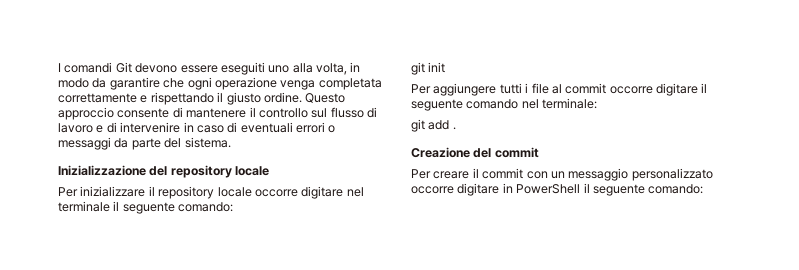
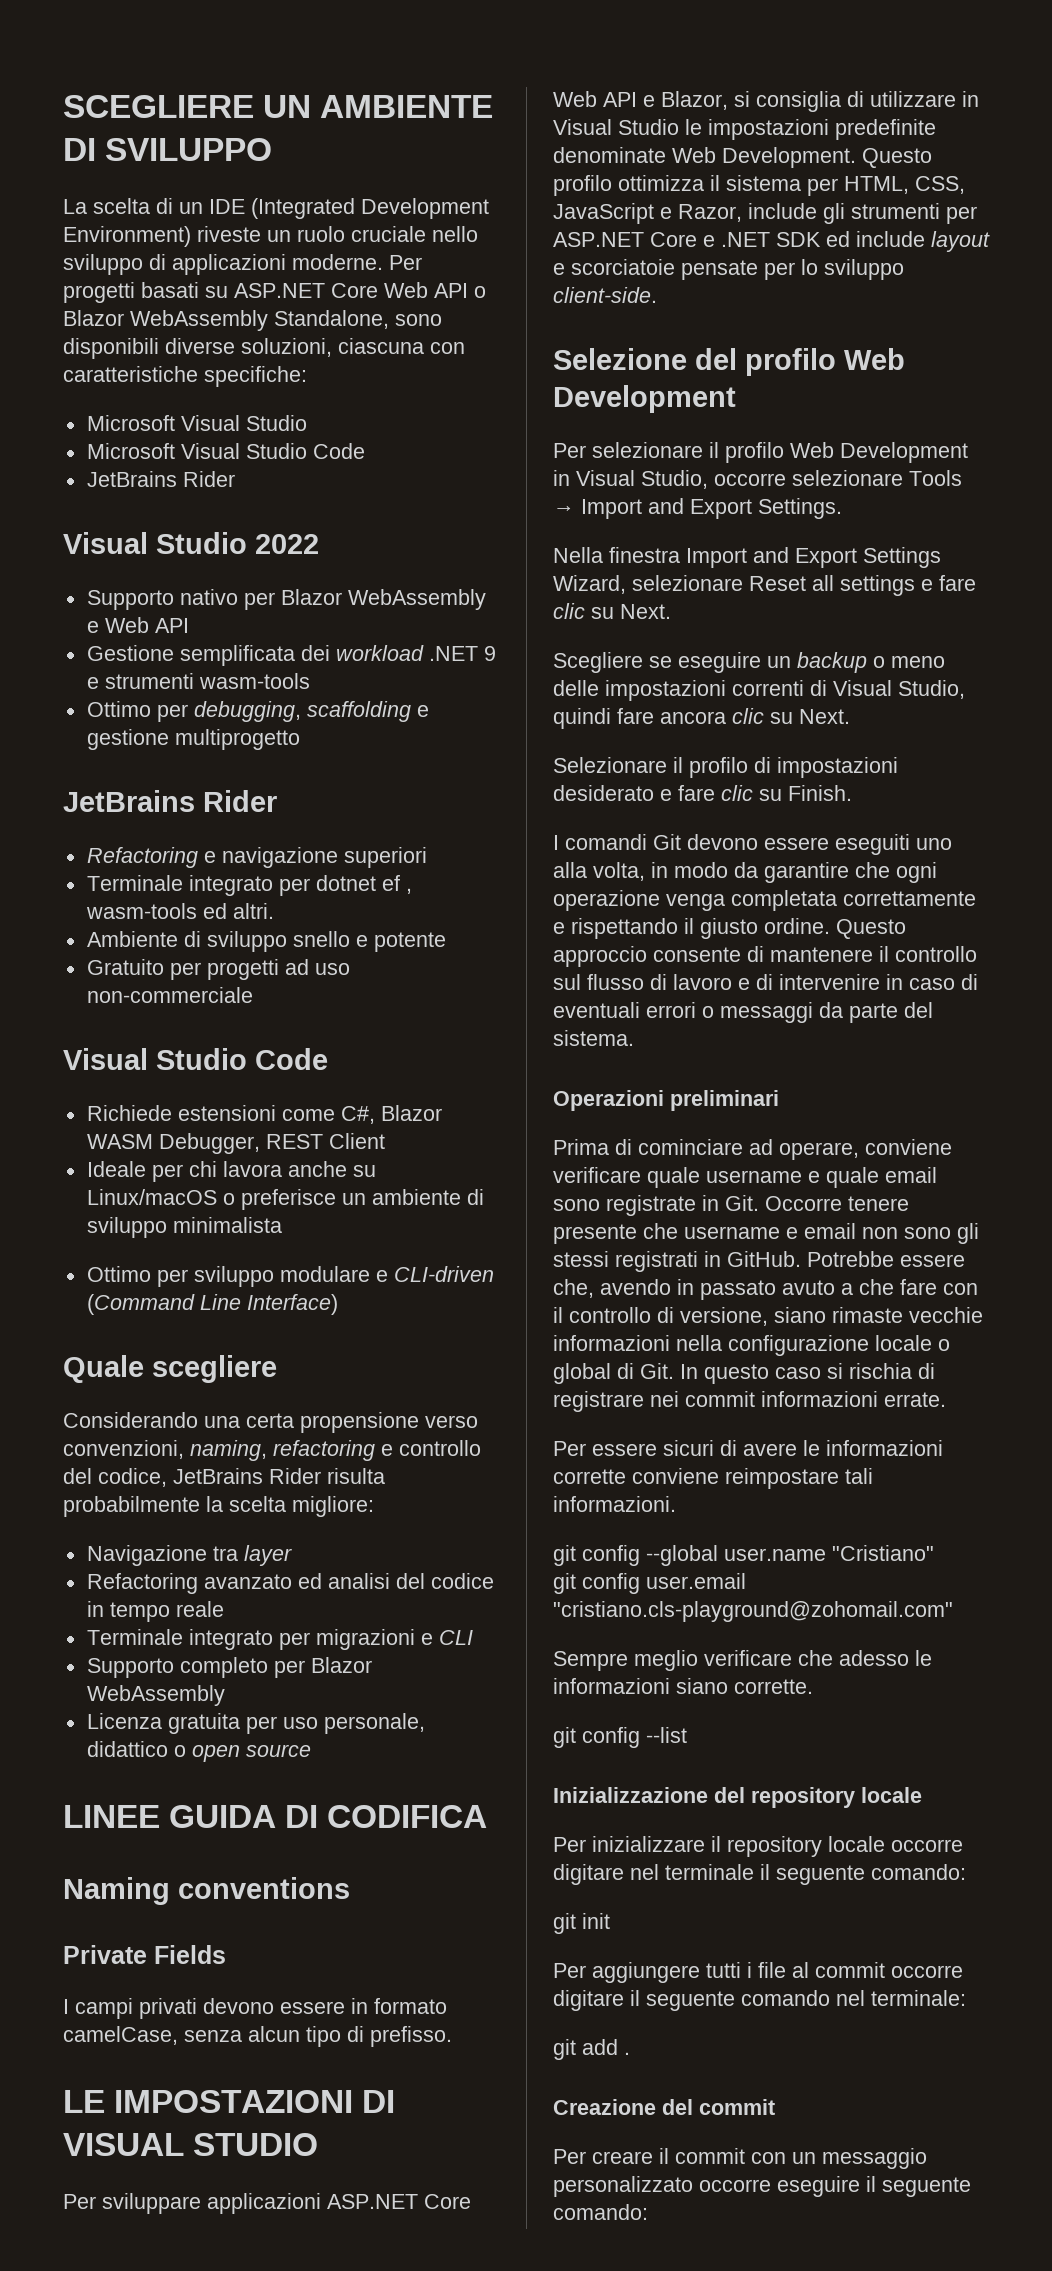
+ SCEGLIERE UN AMBIENTE DI SVILUPPO
+ La scelta di un IDE (Integrated Development Environment) riveste un ruolo cruciale nello sviluppo di applicazioni moderne. Per progetti basati su ASP.NET Core Web API o Blazor WebAssembly Standalone, sono disponibili diverse soluzioni, ciascuna con caratteristiche specifiche:
+ Microsoft Visual Studio
+ Microsoft Visual Studio Code
+ JetBrains Rider
+ Visual Studio 2022
+ Supporto nativo per Blazor WebAssembly e Web API
+ Gestione semplificata dei workload .NET 9 e strumenti wasm-tools
+ Ottimo per debugging, scaffolding e gestione multiprogetto
+ JetBrains Rider
+ Refactoring e navigazione superiori
+ Terminale integrato per dotnet ef , wasm-tools ed altri.
+ Ambiente di sviluppo snello e potente
+ Gratuito per progetti ad uso non-commerciale
+ Visual Studio Code
+ Richiede estensioni come C#, Blazor WASM Debugger, REST Client
+ Ideale per chi lavora anche su Linux/macOS o preferisce un ambiente di sviluppo minimalista
+ Ottimo per sviluppo modulare e CLI-driven (Command Line Interface)
+ Quale scegliere
+ Considerando una certa propensione verso convenzioni, naming, refactoring e controllo del codice, JetBrains Rider risulta probabilmente la scelta migliore:
+ Navigazione tra layer
+ Refactoring avanzato ed analisi del codice in tempo reale
+ Terminale integrato per migrazioni e CLI
+ Supporto completo per Blazor WebAssembly
+ Licenza gratuita per uso personale, didattico o open source
+ LINEE GUIDA DI CODIFICA
+ Naming conventions
+ Private Fields
+ I campi privati devono essere in formato camelCase, senza alcun tipo di prefisso.
+ LE IMPOSTAZIONI DI VISUAL STUDIO
+ Per sviluppare applicazioni ASP.NET Core Web API e Blazor, si consiglia di utilizzare in Visual Studio le impostazioni predefinite denominate Web Development. Questo profilo ottimizza il sistema per HTML, CSS, JavaScript e Razor, include gli strumenti per ASP.NET Core e .NET SDK ed include layout e scorciatoie pensate per lo sviluppo client-side.
+ Selezione del profilo Web Development
+ Per selezionare il profilo Web Development in Visual Studio, occorre selezionare Tools → Import and Export Settings.
+ Nella finestra Import and Export Settings Wizard, selezionare Reset all settings e fare clic su Next.
+ Scegliere se eseguire un backup o meno delle impostazioni correnti di Visual Studio, quindi fare ancora clic su Next.
+ Selezionare il profilo di impostazioni desiderato e fare clic su Finish.
+ Operazioni preliminari
+ Prima di cominciare ad operare, conviene verificare quale username e quale email sono registrate in Git. Occorre tenere presente che username e email non sono gli stessi registrati in GitHub. Potrebbe essere che, avendo in passato avuto a che fare con il controllo di versione, siano rimaste vecchie informazioni nella configurazione locale o global di Git. In questo caso si rischia di registrare nei commit informazioni errate.
+ Per essere sicuri di avere le informazioni corrette conviene reimpostare tali informazioni.
+ git config --global user.name "Cristiano"
+ git config user.email "cristiano.cls-playground@zohomail.com"
+ Sempre meglio verificare che adesso le informazioni siano corrette.
+ git config --list
- Per creare il commit con un messaggio personalizzato occorre digitare in PowerShell il seguente comando:
+ Per creare il commit con un messaggio personalizzato occorre eseguire il seguente comando:

